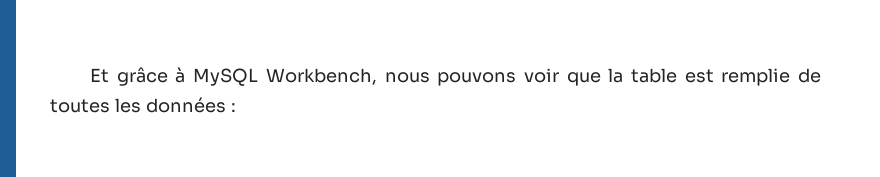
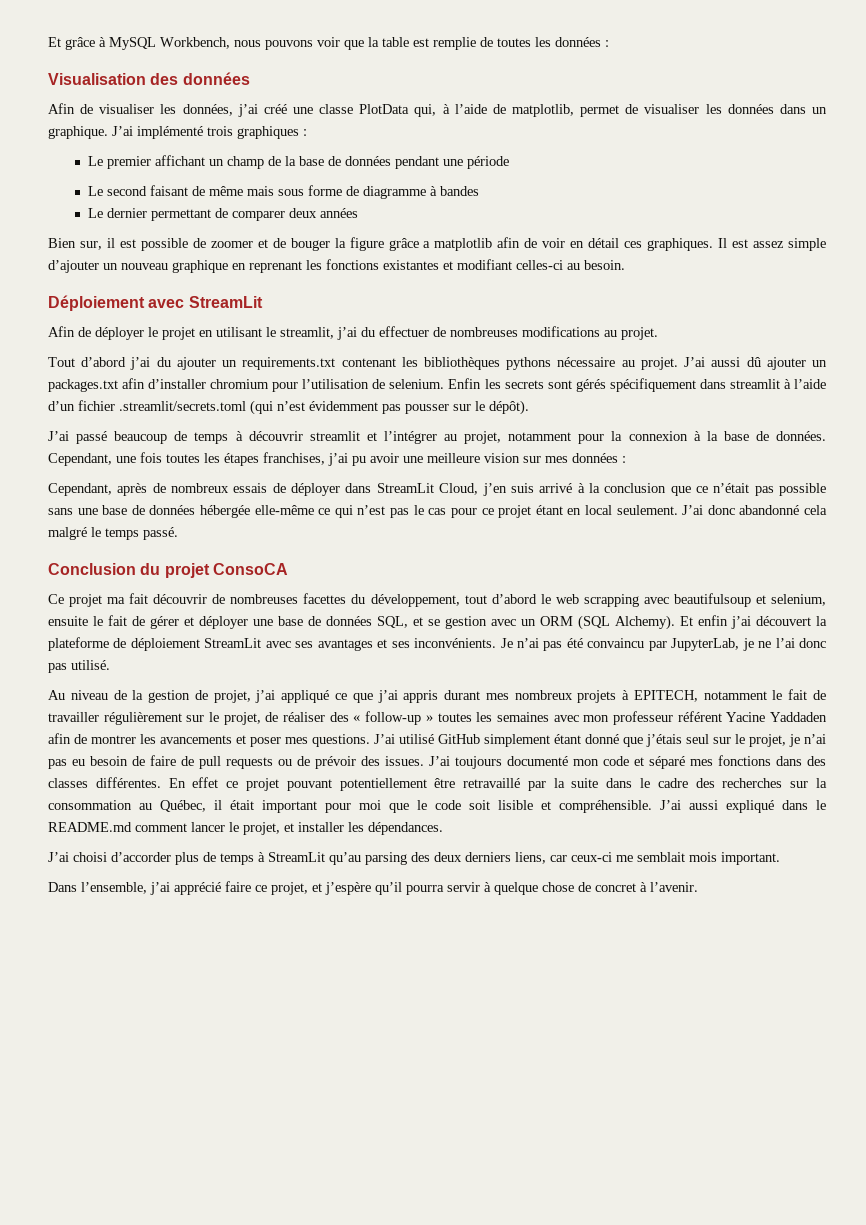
+ Visualisation des données
+ Afin de visualiser les données, j’ai créé une classe PlotData qui, à l’aide de matplotlib, permet de visualiser les données dans un graphique. J’ai implémenté trois graphiques :
+ Le premier affichant un champ de la base de données pendant une période
+ Le second faisant de même mais sous forme de diagramme à bandes
+ Le dernier permettant de comparer deux années
+ Bien sur, il est possible de zoomer et de bouger la figure grâce a matplotlib afin de voir en détail ces graphiques. Il est assez simple d’ajouter un nouveau graphique en reprenant les fonctions existantes et modifiant celles-ci au besoin.
+ Déploiement avec StreamLit
+ Afin de déployer le projet en utilisant le streamlit, j’ai du effectuer de nombreuses modifications au projet.
+ Tout d’abord j’ai du ajouter un requirements.txt contenant les bibliothèques pythons nécessaire au projet. J’ai aussi dû ajouter un packages.txt afin d’installer chromium pour l’utilisation de selenium. Enfin les secrets sont gérés spécifiquement dans streamlit à l’aide d’un fichier .streamlit/secrets.toml (qui n’est évidemment pas pousser sur le dépôt).
+ J’ai passé beaucoup de temps à découvrir streamlit et l’intégrer au projet, notamment pour la connexion à la base de données. Cependant, une fois toutes les étapes franchises, j’ai pu avoir une meilleure vision sur mes données :
+ Cependant, après de nombreux essais de déployer dans StreamLit Cloud, j’en suis arrivé à la conclusion que ce n’était pas possible sans une base de données hébergée elle-même ce qui n’est pas le cas pour ce projet étant en local seulement. J’ai donc abandonné cela malgré le temps passé.
+ Conclusion du projet ConsoCA
+ Ce projet ma fait découvrir de nombreuses facettes du développement, tout d’abord le web scrapping avec beautifulsoup et selenium, ensuite le fait de gérer et déployer une base de données SQL, et se gestion avec un ORM (SQL Alchemy). Et enfin j’ai découvert la plateforme de déploiement StreamLit avec ses avantages et ses inconvénients. Je n’ai pas été convaincu par JupyterLab, je ne l’ai donc pas utilisé.
+ Au niveau de la gestion de projet, j’ai appliqué ce que j’ai appris durant mes nombreux projets à EPITECH, notamment le fait de travailler régulièrement sur le projet, de réaliser des « follow-up » toutes les semaines avec mon professeur référent Yacine Yaddaden afin de montrer les avancements et poser mes questions. J’ai utilisé GitHub simplement étant donné que j’étais seul sur le projet, je n’ai pas eu besoin de faire de pull requests ou de prévoir des issues. J’ai toujours documenté mon code et séparé mes fonctions dans des classes différentes. En effet ce projet pouvant potentiellement être retravaillé par la suite dans le cadre des recherches sur la consommation au Québec, il était important pour moi que le code soit lisible et compréhensible. J’ai aussi expliqué dans le README.md comment lancer le projet, et installer les dépendances.
+ J’ai choisi d’accorder plus de temps à StreamLit qu’au parsing des deux derniers liens, car ceux-ci me semblait mois important.
+ Dans l’ensemble, j’ai apprécié faire ce projet, et j’espère qu’il pourra servir à quelque chose de concret à l’avenir.

